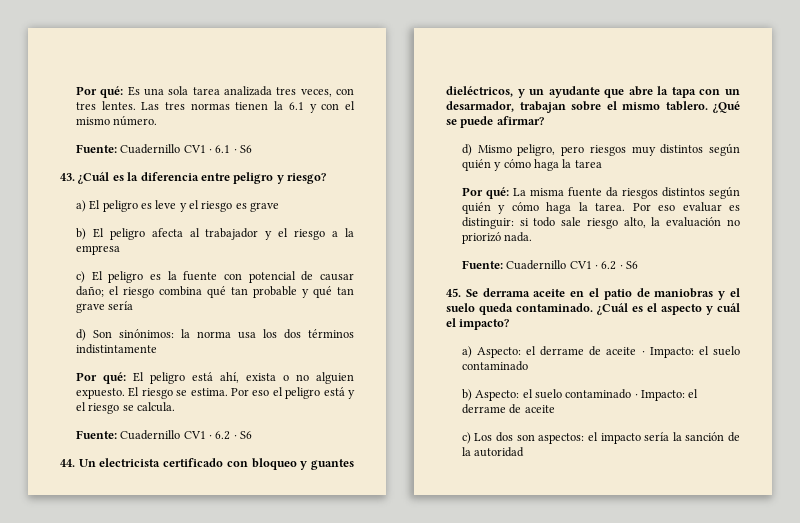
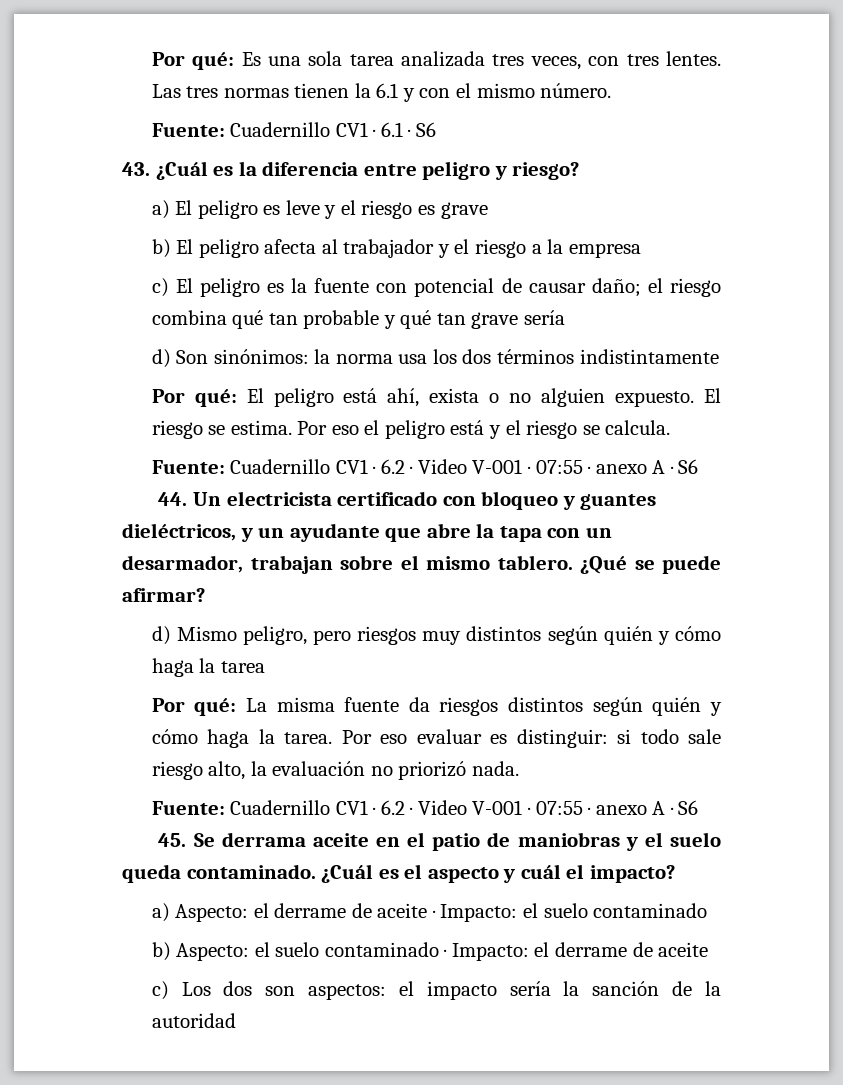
  Por eso el peligro está y el riesgo se calcula.
- Fuente: Cuadernillo CV1 · 6.2 · S6
+ Fuente: Cuadernillo CV1 · 6.2 · Video V-001 · 07:55 · anexo A · S6
  Por eso evaluar es distinguir: si todo sale riesgo alto, la evaluación no priorizó nada.
- Fuente: Cuadernillo CV1 · 6.2 · S6
+ Fuente: Cuadernillo CV1 · 6.2 · Video V-001 · 07:55 · anexo A · S6

